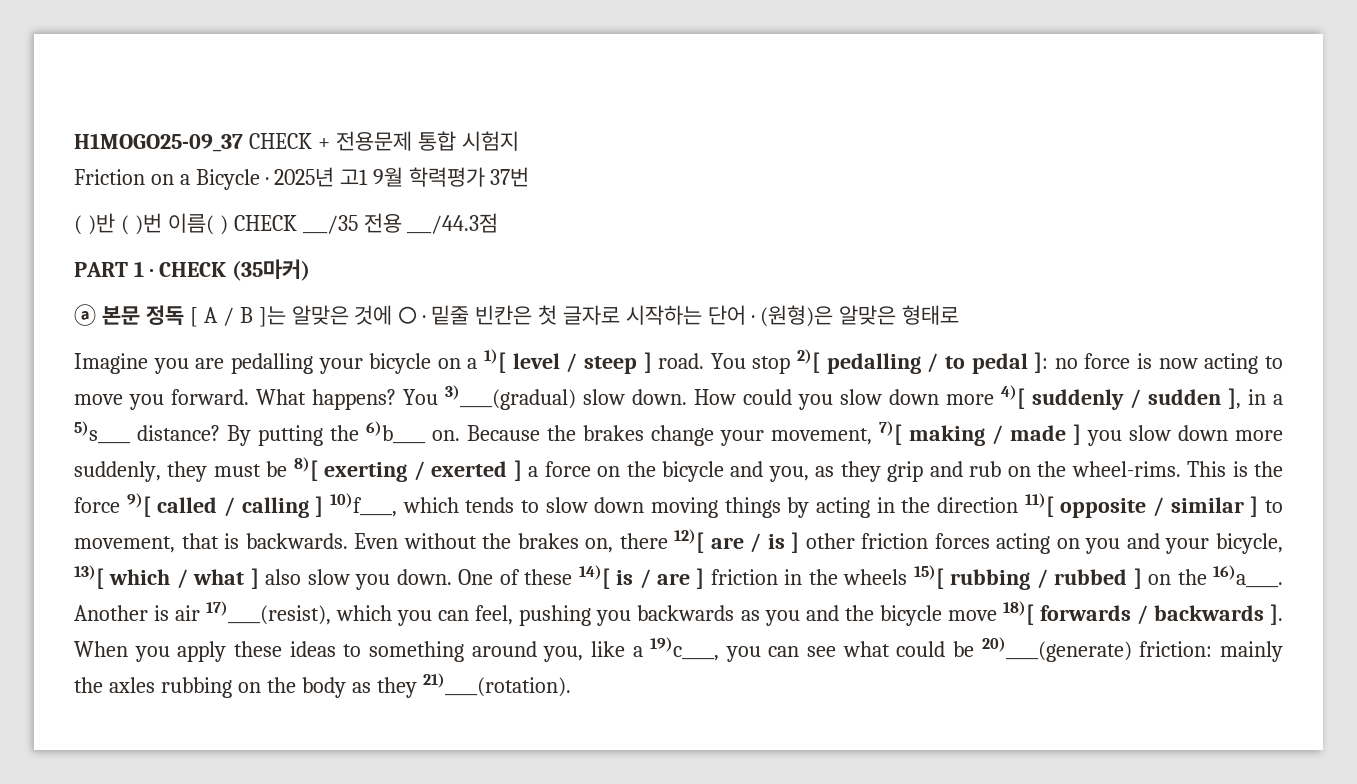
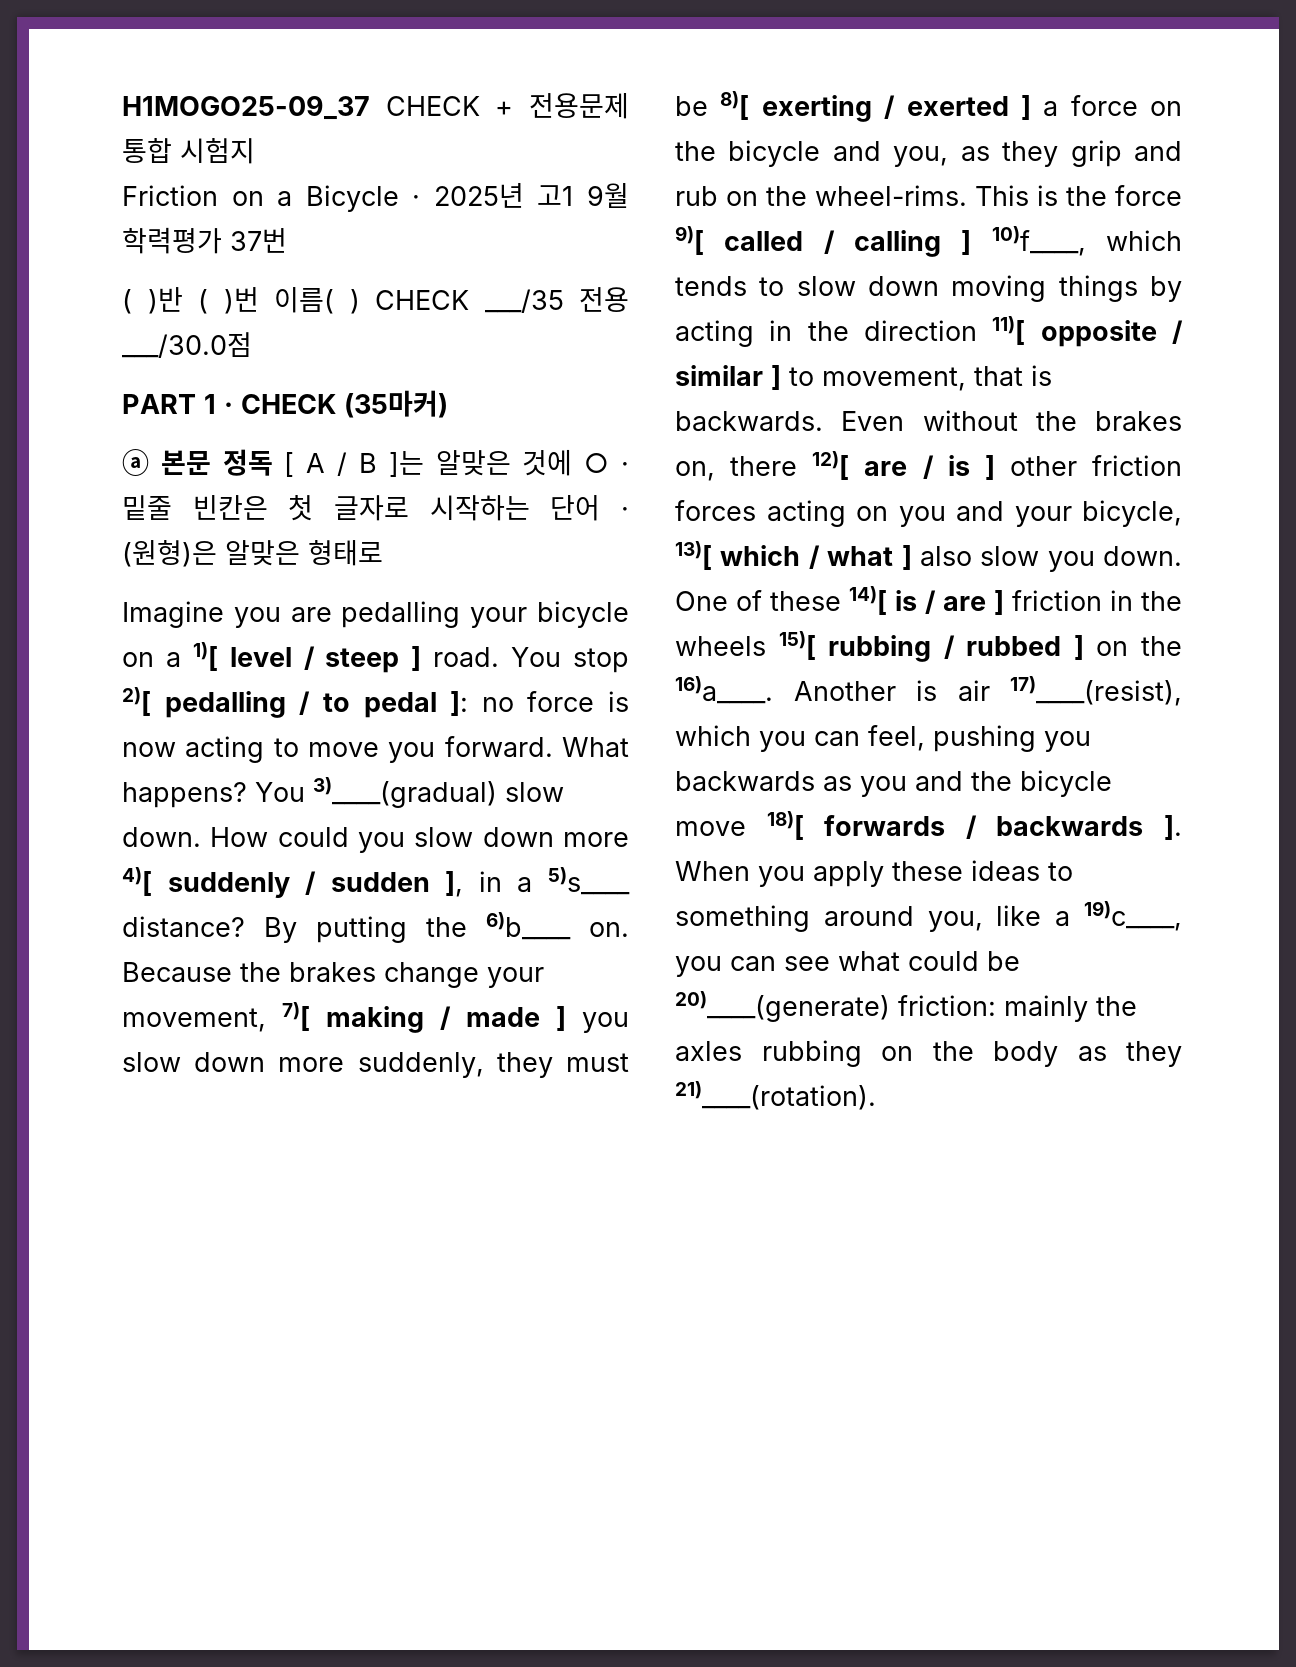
- ( )반 ( )번 이름( ) CHECK ___/35 전용 ___/44.3점
+ ( )반 ( )번 이름( ) CHECK ___/35 전용 ___/30.0점

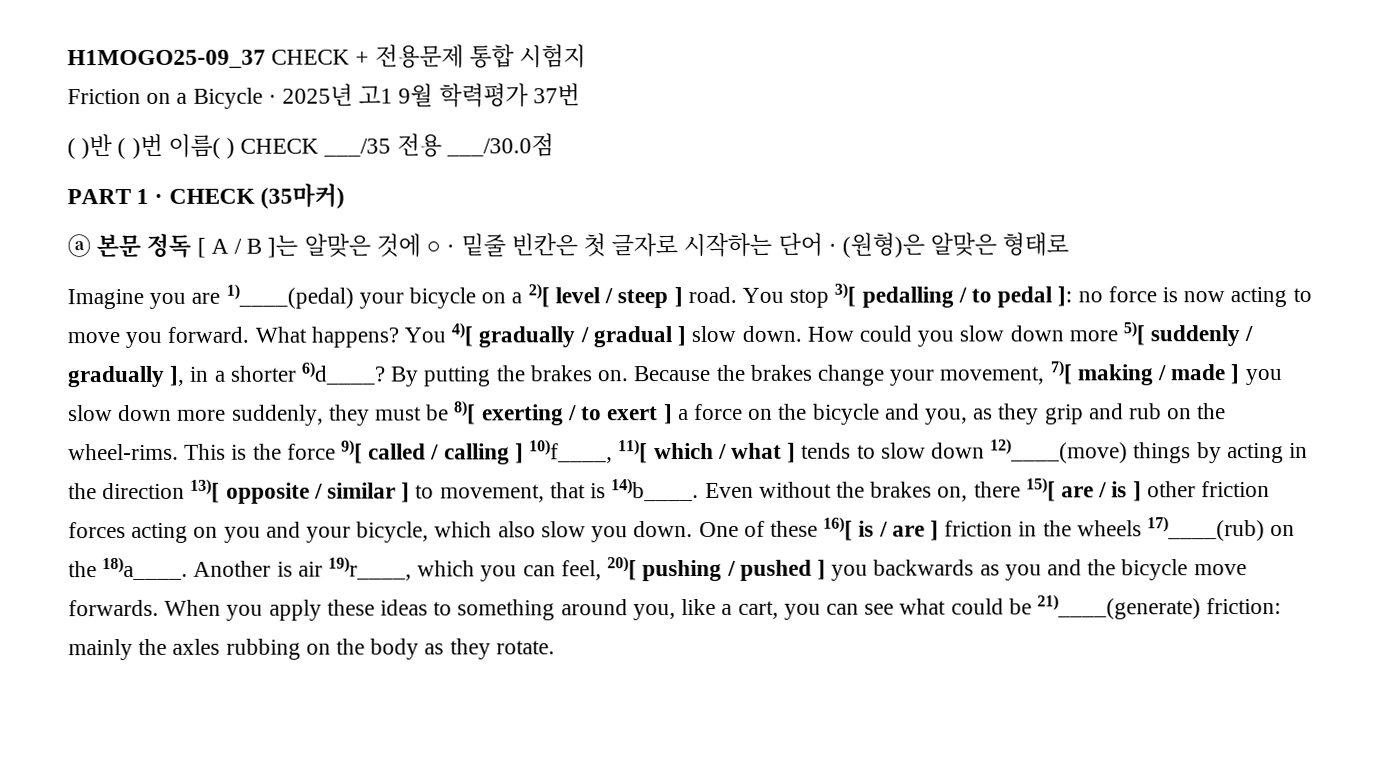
- Imagine you are pedalling your bicycle on a 1)[ level / steep ] road.
+ Imagine you are 1)____(pedal) your bicycle on a 2)[ level / steep ] road.
- You stop 2)[ pedalling / to pedal ]: no force is now acting to move you forward.
+ You stop 3)[ pedalling / to pedal ]: no force is now acting to move you forward.
- You 3)____(gradual) slow down.
+ You 4)[ gradually / gradual ] slow down.
- How could you slow down more 4)[ suddenly / sudden ], in a 5)s____ distance?
+ How could you slow down more 5)[ suddenly / gradually ], in a shorter 6)d____?
- By putting the 6)b____ on.
+ By putting the brakes on.
- Because the brakes change your movement, 7)[ making / made ] you slow down more suddenly, they must be 8)[ exerting / exerted ] a force on the bicycle and you, as they grip and rub on the wheel-rims.
+ Because the brakes change your movement, 7)[ making / made ] you slow down more suddenly, they must be 8)[ exerting / to exert ] a force on the bicycle and you, as they grip and rub on the wheel-rims.
- This is the force 9)[ called / calling ] 10)f____, which tends to slow down moving things by acting in the direction 11)[ opposite / similar ] to movement, that is backwards.
+ This is the force 9)[ called / calling ] 10)f____, 11)[ which / what ] tends to slow down 12)____(move) things by acting in the direction 13)[ opposite / similar ] to movement, that is 14)b____.
- Even without the brakes on, there 12)[ are / is ] other friction forces acting on you and your bicycle, 13)[ which / what ] also slow you down.
+ Even without the brakes on, there 15)[ are / is ] other friction forces acting on you and your bicycle, which also slow you down.
- One of these 14)[ is / are ] friction in the wheels 15)[ rubbing / rubbed ] on the 16)a____.
+ One of these 16)[ is / are ] friction in the wheels 17)____(rub) on the 18)a____.
- Another is air 17)____(resist), which you can feel, pushing you backwards as you and the bicycle move 18)[ forwards / backwards ].
+ Another is air 19)r____, which you can feel, 20)[ pushing / pushed ] you backwards as you and the bicycle move forwards.
- When you apply these ideas to something around you, like a 19)c____, you can see what could be 20)____(generate) friction: mainly the axles rubbing on the body as they 21)____(rotation).
+ When you apply these ideas to something around you, like a cart, you can see what could be 21)____(generate) friction: mainly the axles rubbing on the body as they rotate.

